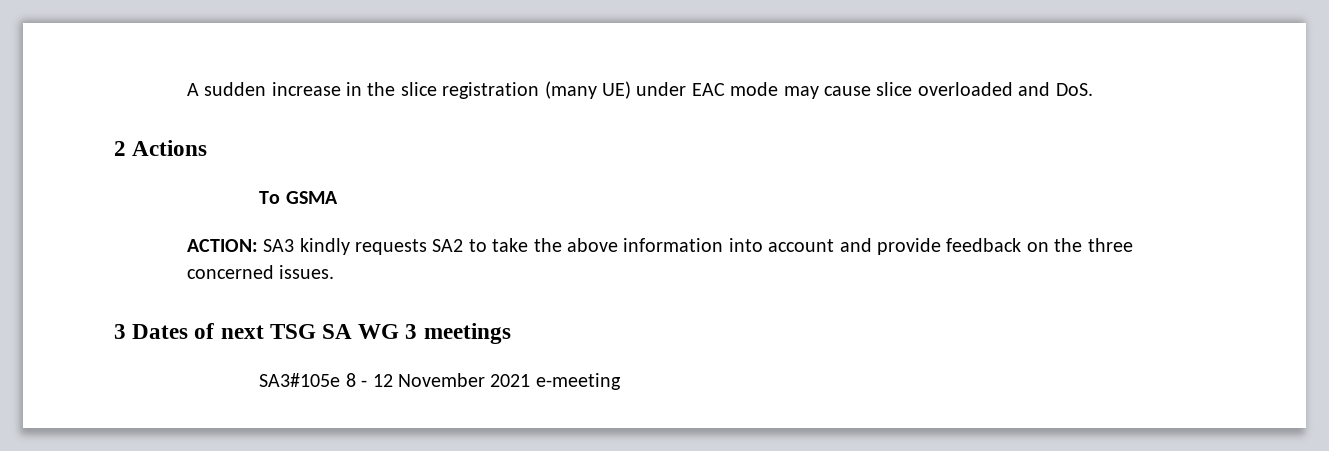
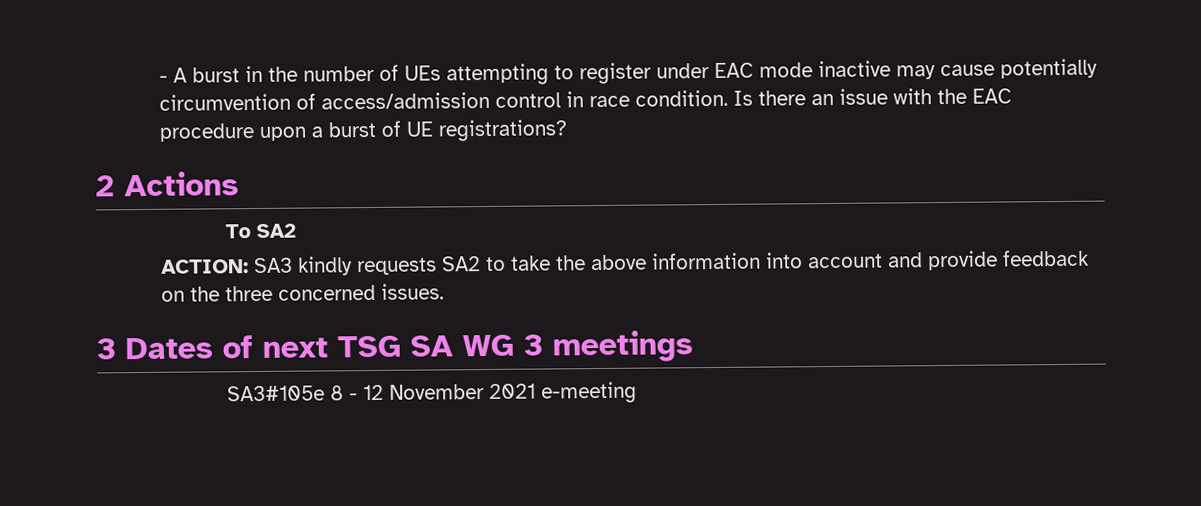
- A sudden increase in the slice registration (many UE) under EAC mode may cause slice overloaded and DoS.
+ - A burst in the number of UEs attempting to register under EAC mode inactive may cause potentially circumvention of access/admission control in race condition. Is there an issue with the EAC procedure upon a burst of UE registrations?
- To GSMA
+ To SA2

